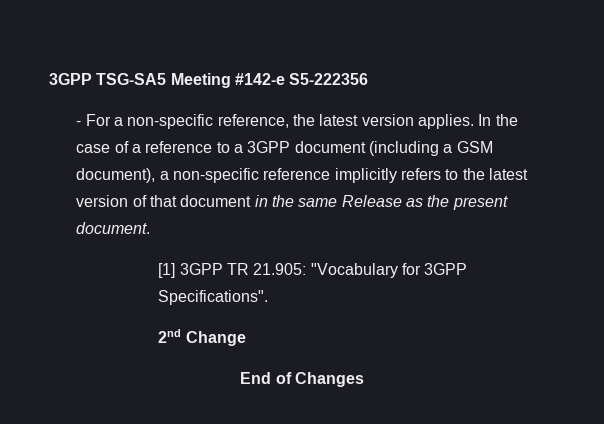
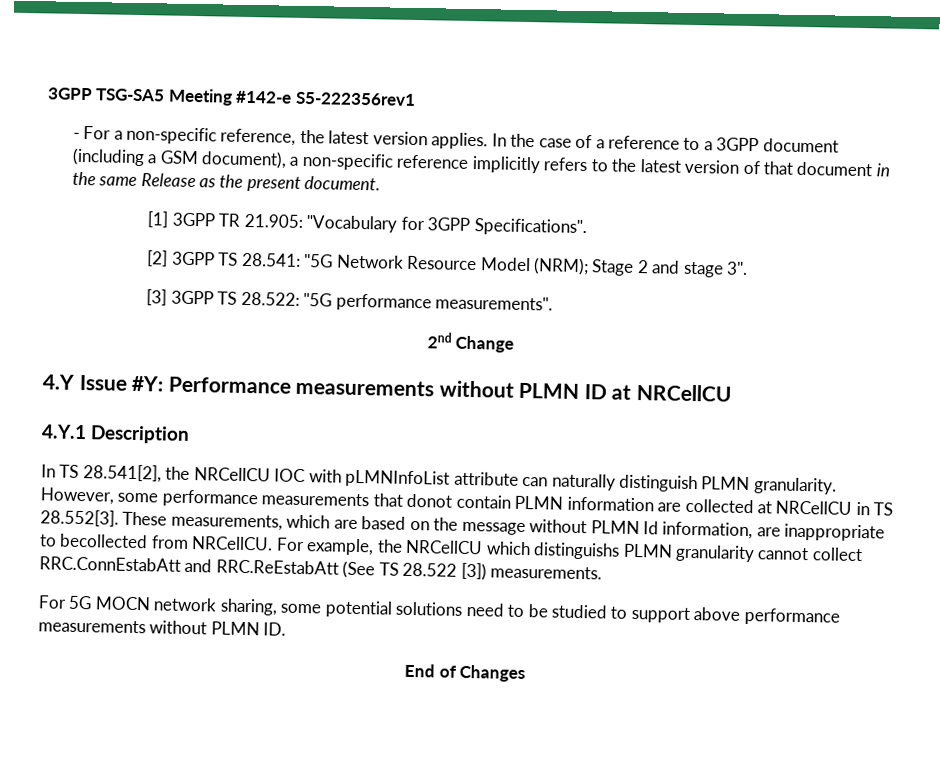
- 3GPP TSG-SA5 Meeting #142-e S5-222356
+ 3GPP TSG-SA5 Meeting #142-e S5-222356rev1
+ [2] 3GPP TS 28.541: "5G Network Resource Model (NRM); Stage 2 and stage 3".
+ [3] 3GPP TS 28.522: "5G performance measurements".
  2nd Change
+ 4.Y Issue #Y: Performance measurements without PLMN ID at NRCellCU
+ 4.Y.1 Description
+ In TS 28.541[2], the NRCellCU IOC with pLMNInfoList attribute can naturally distinguish PLMN granularity. However, some performance measurements that donot contain PLMN information are collected at NRCellCU in TS 28.552[3]. These measurements, which are based on the message without PLMN Id information, are inappropriate to becollected from NRCellCU. For example, the NRCellCU which distinguishs PLMN granularity cannot collect RRC.ConnEstabAtt and RRC.ReEstabAtt (See TS 28.522 [3]) measurements.
+ For 5G MOCN network sharing, some potential solutions need to be studied to support above performance measurements without PLMN ID.

